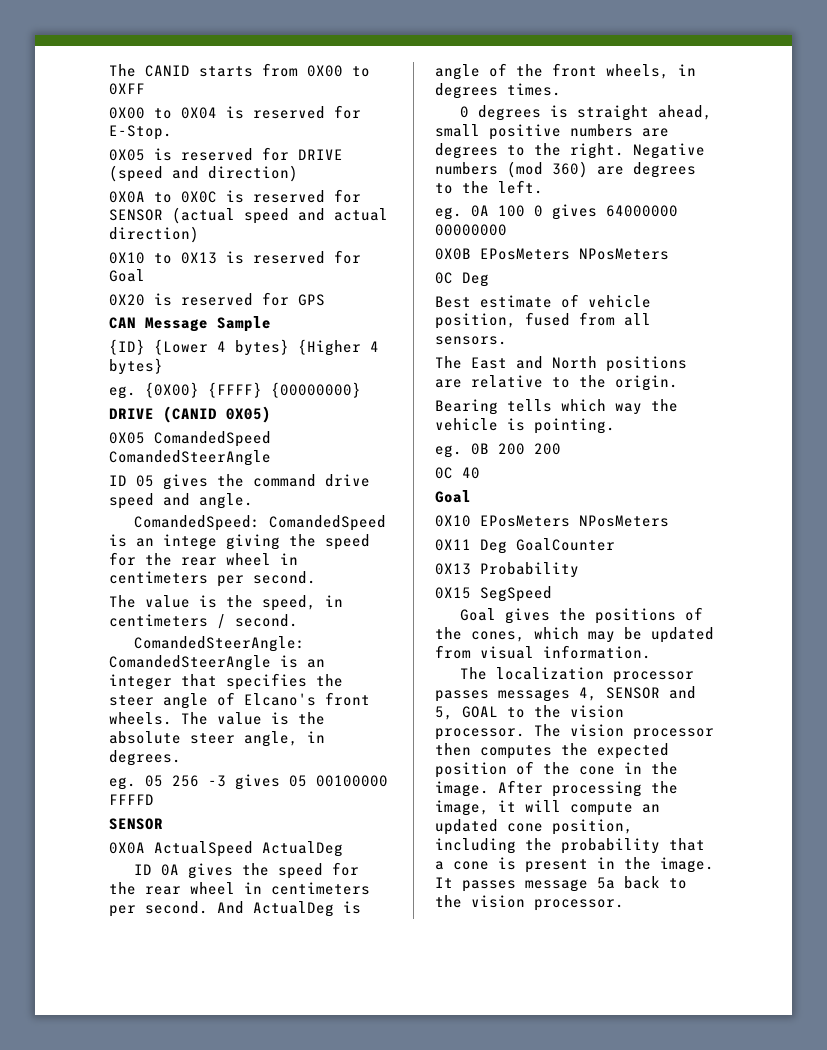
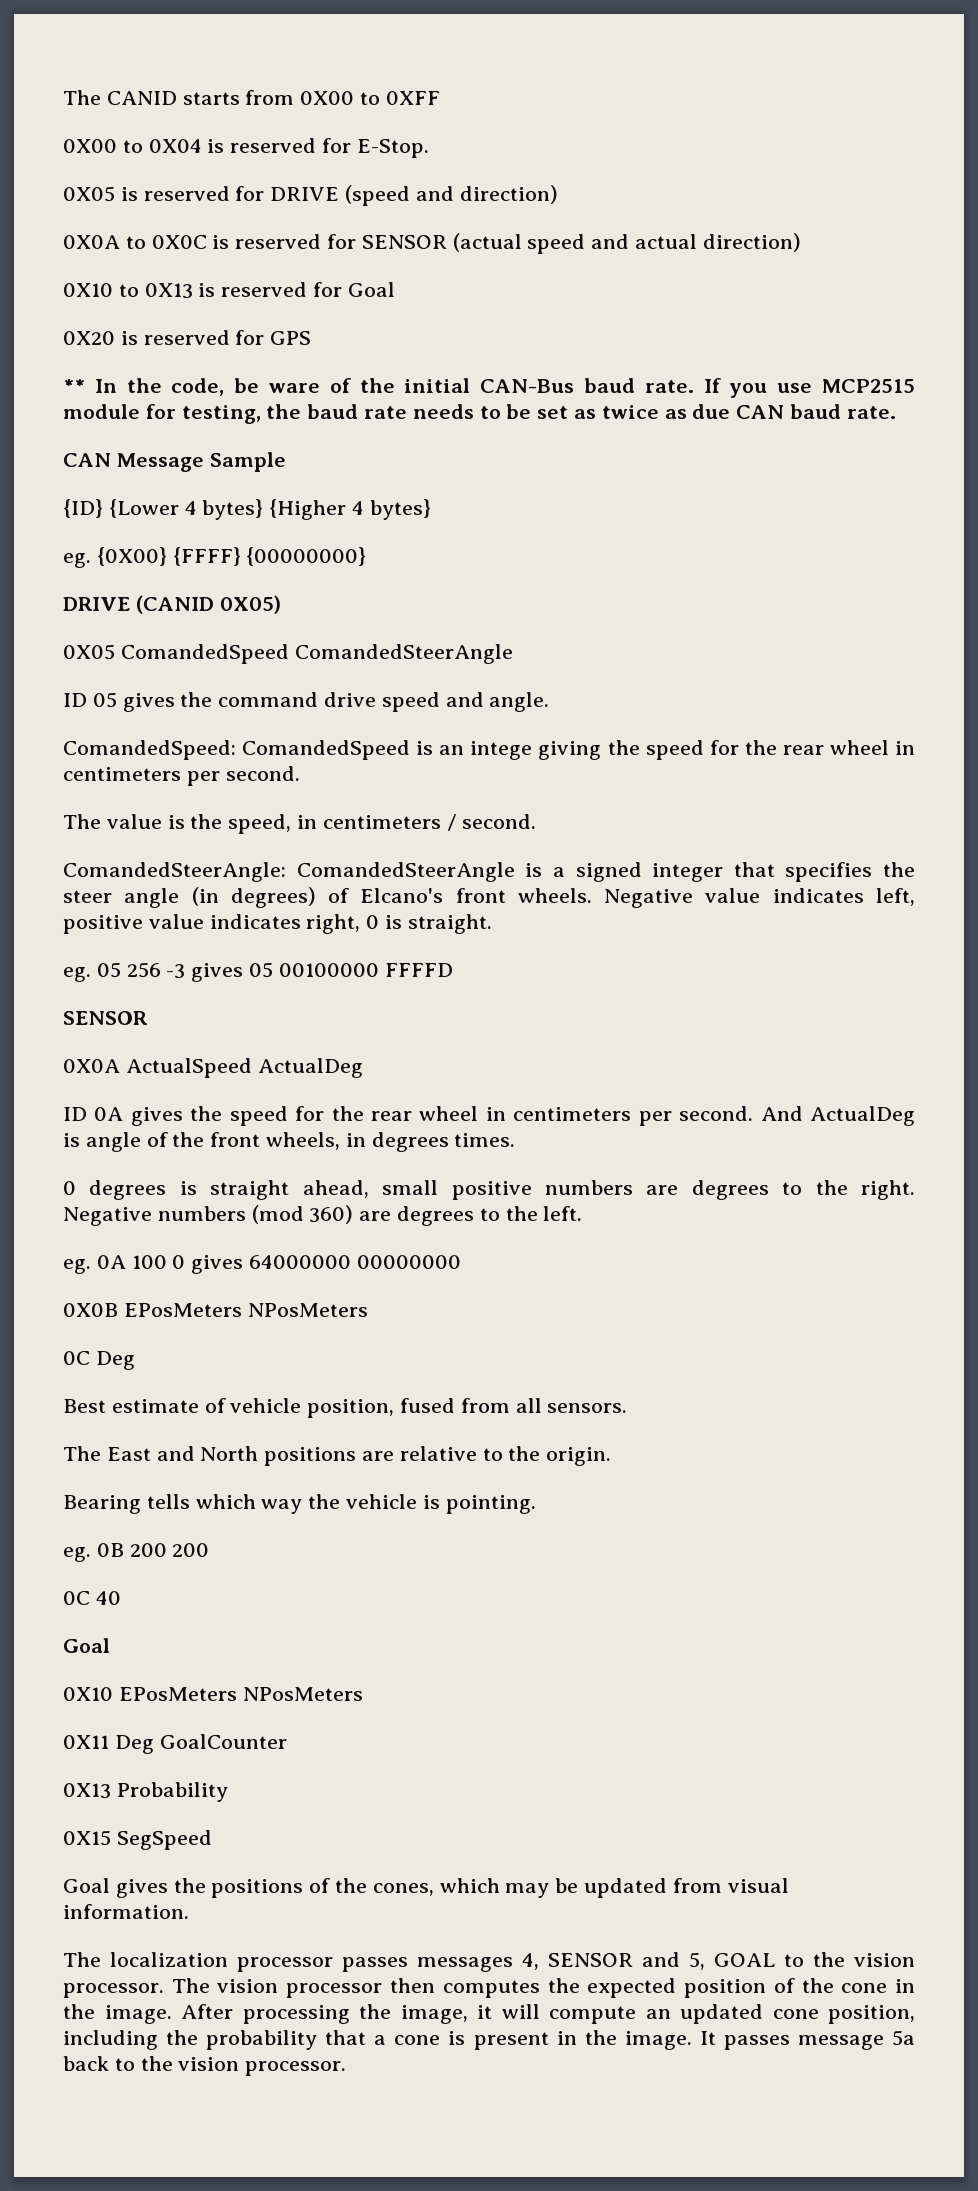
+ ** In the code, be ware of the initial CAN-Bus baud rate. If you use MCP2515 module for testing, the baud rate needs to be set as twice as due CAN baud rate.
- ComandedSteerAngle: ComandedSteerAngle is an integer that specifies the steer angle of Elcano's front wheels.
+ ComandedSteerAngle: ComandedSteerAngle is a signed integer that specifies the steer angle (in degrees) of Elcano's front wheels.
- The value is the absolute steer angle, in degrees.
+ Negative value indicates left, positive value indicates right, 0 is straight.

